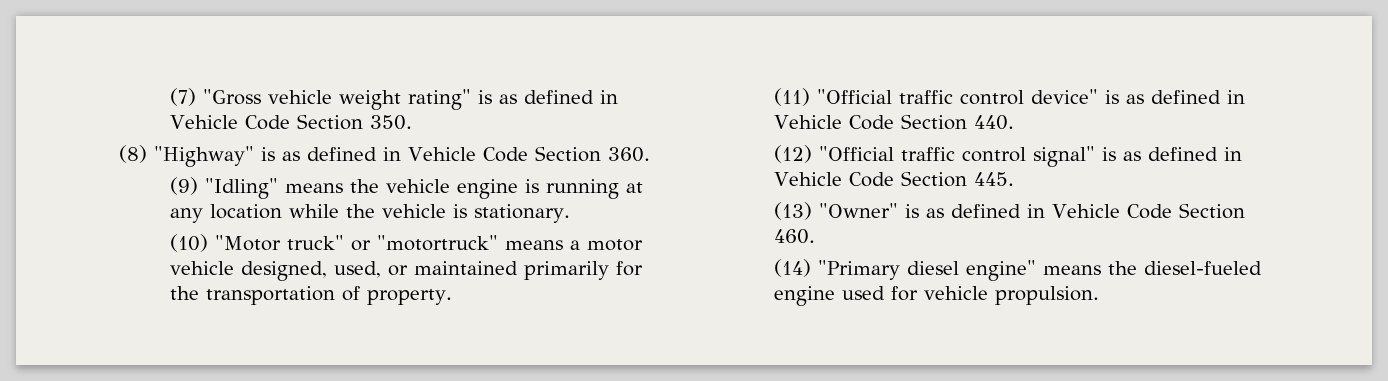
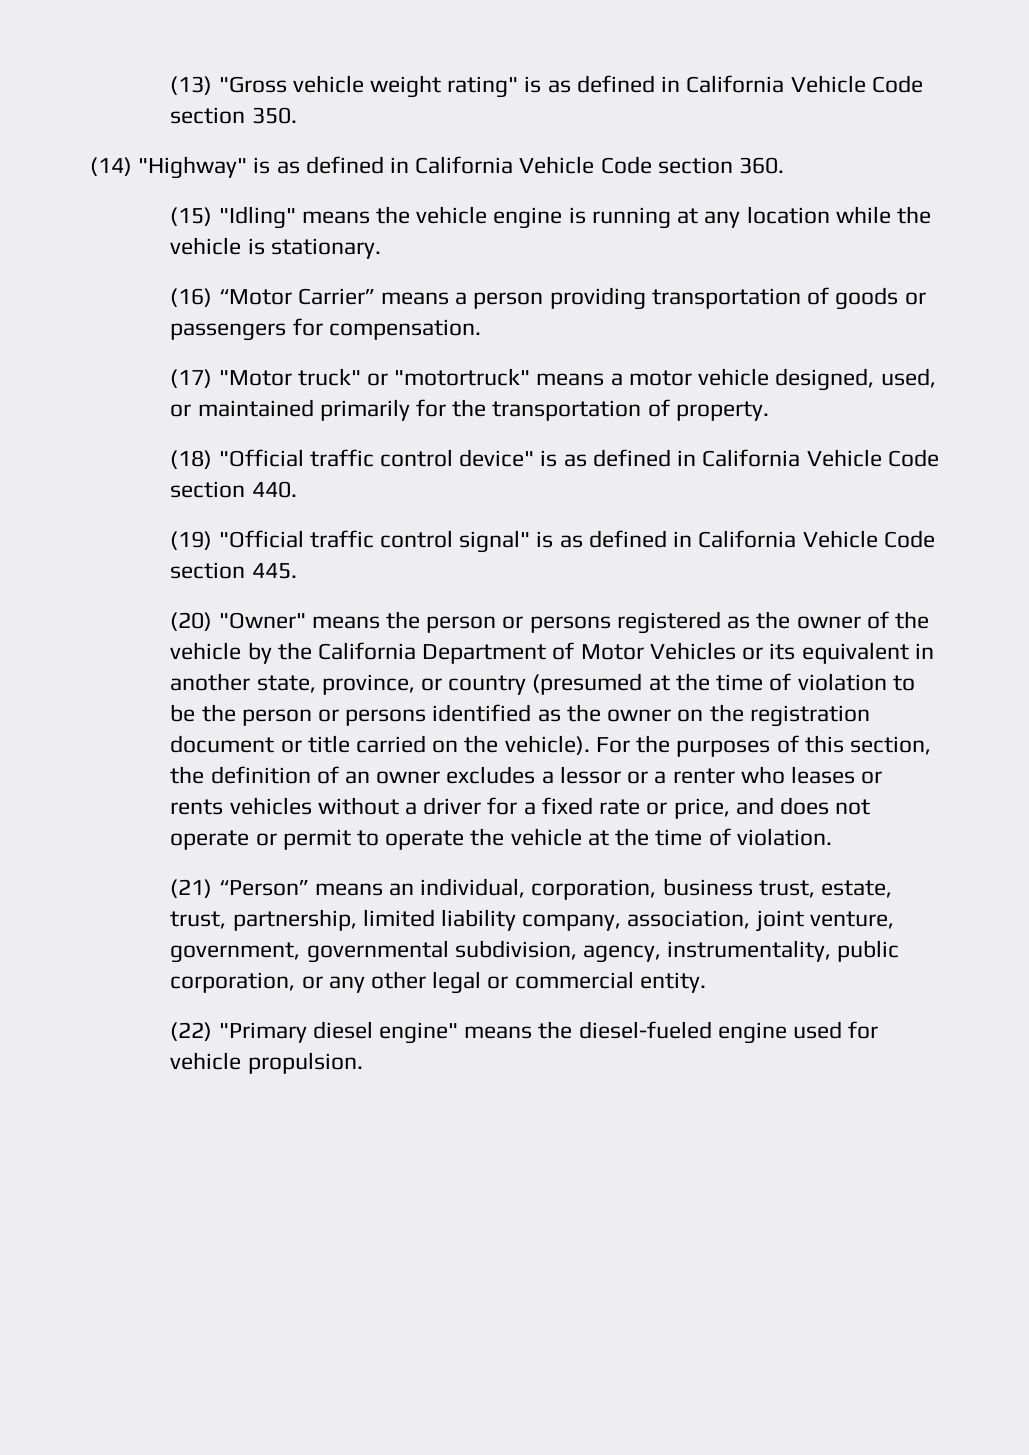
- (7) "Gross vehicle weight rating" is as defined in Vehicle Code Section 350.
+ (13) "Gross vehicle weight rating" is as defined in California Vehicle Code section 350.
- (8) "Highway" is as defined in Vehicle Code Section 360.
+ (14) "Highway" is as defined in California Vehicle Code section 360.
- (9) "Idling" means the vehicle engine is running at any location while the vehicle is stationary.
+ (15) "Idling" means the vehicle engine is running at any location while the vehicle is stationary.
- (10) "Motor truck" or "motortruck" means a motor vehicle designed, used, or maintained primarily for the transportation of property.
+ (16) “Motor Carrier” means a person providing transportation of goods or passengers for compensation.
+ (17) "Motor truck" or "motortruck" means a motor vehicle designed, used, or maintained primarily for the transportation of property.
- (11) "Official traffic control device" is as defined in Vehicle Code Section 440.
+ (18) "Official traffic control device" is as defined in California Vehicle Code section 440.
- (12) "Official traffic control signal" is as defined in Vehicle Code Section 445.
+ (19) "Official traffic control signal" is as defined in California Vehicle Code section 445.
- (13) "Owner" is as defined in Vehicle Code Section 460.
- (14) "Primary diesel engine" means the diesel-fueled engine used for vehicle propulsion.
+ (20) "Owner" means the person or persons registered as the owner of the vehicle by the California Department of Motor Vehicles or its equivalent in another state, province, or country (presumed at the time of violation to be the person or persons identified as the owner on the registration document or title carried on the vehicle). For the purposes of this section, the definition of an owner excludes a lessor or a renter who leases or rents vehicles without a driver for a fixed rate or price, and does not operate or permit to operate the vehicle at the time of violation.
+ (21) “Person” means an individual, corporation, business trust, estate, trust, partnership, limited liability company, association, joint venture, government, governmental subdivision, agency, instrumentality, public corporation, or any other legal or commercial entity.
+ (22) "Primary diesel engine" means the diesel-fueled engine used for vehicle propulsion.

